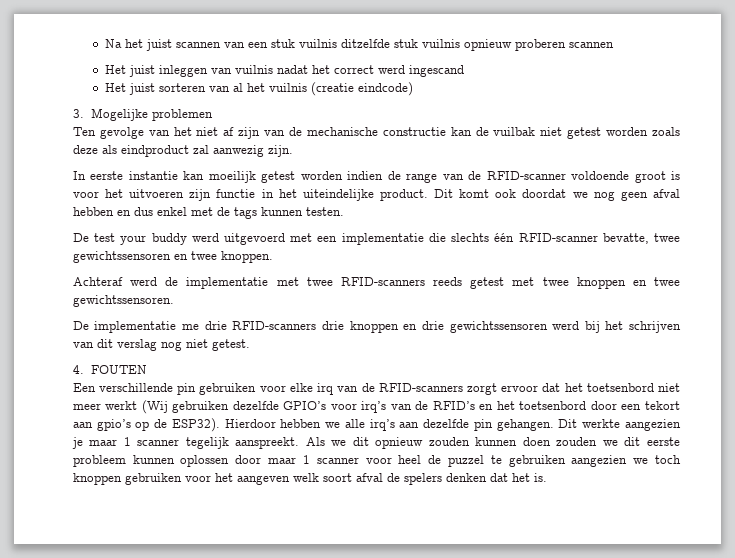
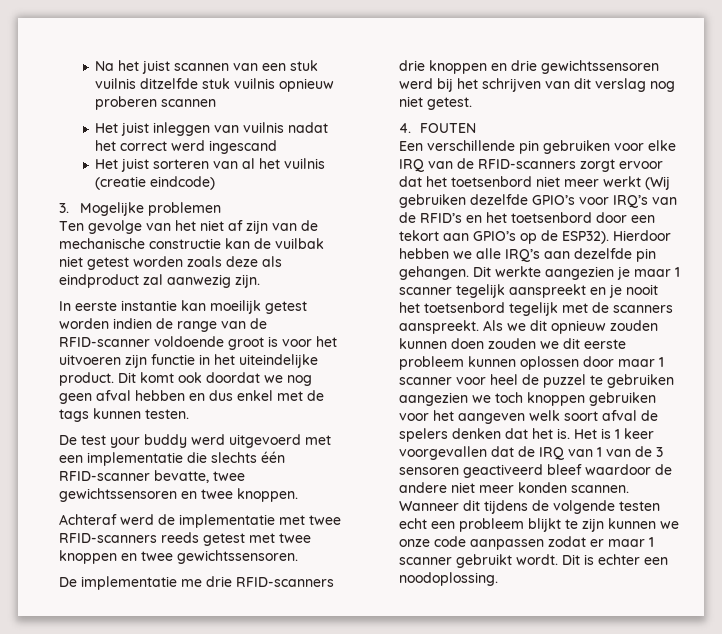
- Een verschillende pin gebruiken voor elke irq van de RFID-scanners zorgt ervoor dat het toetsenbord niet meer werkt (Wij gebruiken dezelfde GPIO’s voor irq’s van de RFID’s en het toetsenbord door een tekort aan gpio’s op de ESP32).
+ Een verschillende pin gebruiken voor elke IRQ van de RFID-scanners zorgt ervoor dat het toetsenbord niet meer werkt (Wij gebruiken dezelfde GPIO’s voor IRQ’s van de RFID’s en het toetsenbord door een tekort aan GPIO’s op de ESP32).
- Hierdoor hebben we alle irq’s aan dezelfde pin gehangen.
+ Hierdoor hebben we alle IRQ’s aan dezelfde pin gehangen.
- Dit werkte aangezien je maar 1 scanner tegelijk aanspreekt.
+ Dit werkte aangezien je maar 1 scanner tegelijk aanspreekt en je nooit het toetsenbord tegelijk met de scanners aanspreekt.
+ Het is 1 keer voorgevallen dat de IRQ van 1 van de 3 sensoren geactiveerd bleef waardoor de andere niet meer konden scannen. Wanneer dit tijdens de volgende testen echt een probleem blijkt te zijn kunnen we onze code aanpassen zodat er maar 1 scanner gebruikt wordt. Dit is echter een noodoplossing.

